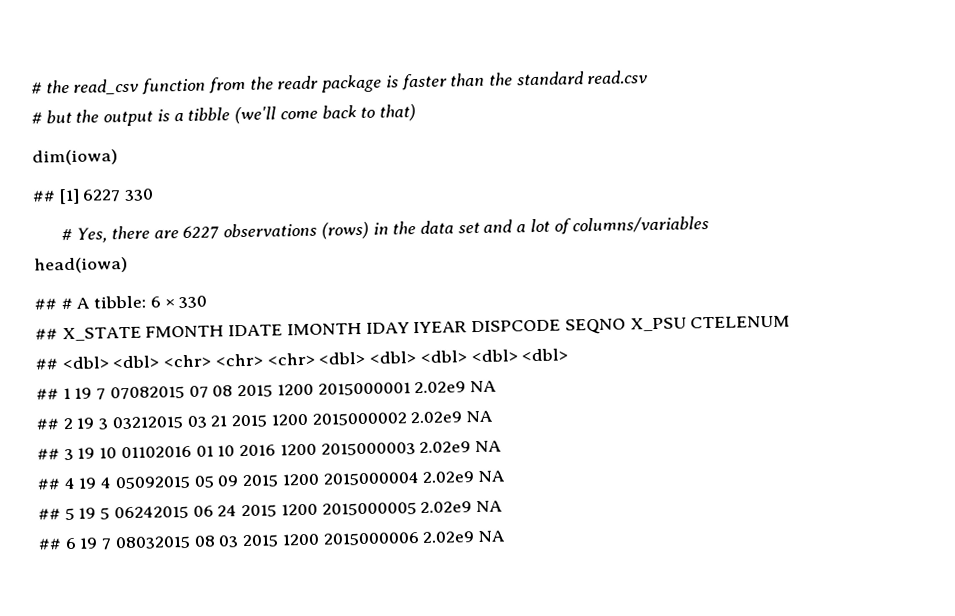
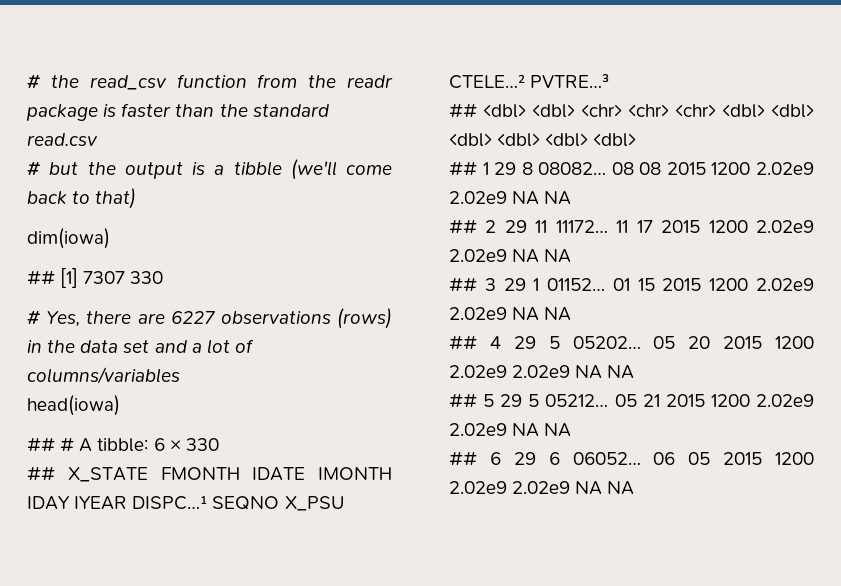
- ## [1] 6227 330
+ ## [1] 7307 330
- ## X_STATE FMONTH IDATE IMONTH IDAY IYEAR DISPCODE SEQNO X_PSU CTELENUM
+ ## X_STATE FMONTH IDATE IMONTH IDAY IYEAR DISPC…¹ SEQNO X_PSU CTELE…² PVTRE…³
- ## <dbl> <dbl> <chr> <chr> <chr> <dbl> <dbl> <dbl> <dbl> <dbl>
+ ## <dbl> <dbl> <chr> <chr> <chr> <dbl> <dbl> <dbl> <dbl> <dbl> <dbl>
- ## 1 19 7 07082015 07 08 2015 1200 2015000001 2.02e9 NA
- ## 2 19 3 03212015 03 21 2015 1200 2015000002 2.02e9 NA
- ## 3 19 10 01102016 01 10 2016 1200 2015000003 2.02e9 NA
- ## 4 19 4 05092015 05 09 2015 1200 2015000004 2.02e9 NA
- ## 5 19 5 06242015 06 24 2015 1200 2015000005 2.02e9 NA
- ## 6 19 7 08032015 08 03 2015 1200 2015000006 2.02e9 NA
+ ## 1 29 8 08082… 08 08 2015 1200 2.02e9 2.02e9 NA NA
+ ## 2 29 11 11172… 11 17 2015 1200 2.02e9 2.02e9 NA NA
+ ## 3 29 1 01152… 01 15 2015 1200 2.02e9 2.02e9 NA NA
+ ## 4 29 5 05202… 05 20 2015 1200 2.02e9 2.02e9 NA NA
+ ## 5 29 5 05212… 05 21 2015 1200 2.02e9 2.02e9 NA NA
+ ## 6 29 6 06052… 06 05 2015 1200 2.02e9 2.02e9 NA NA

